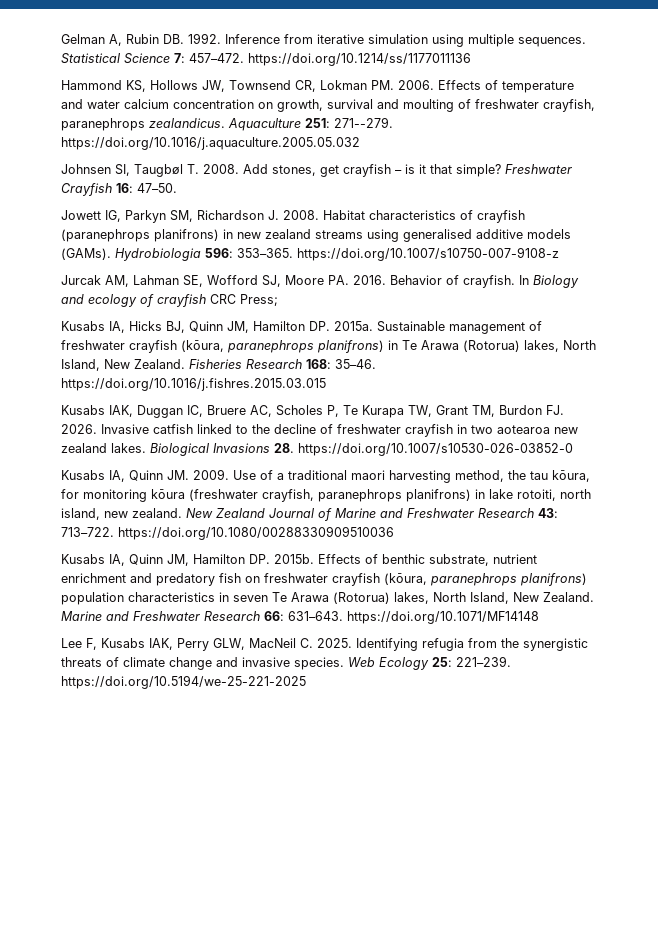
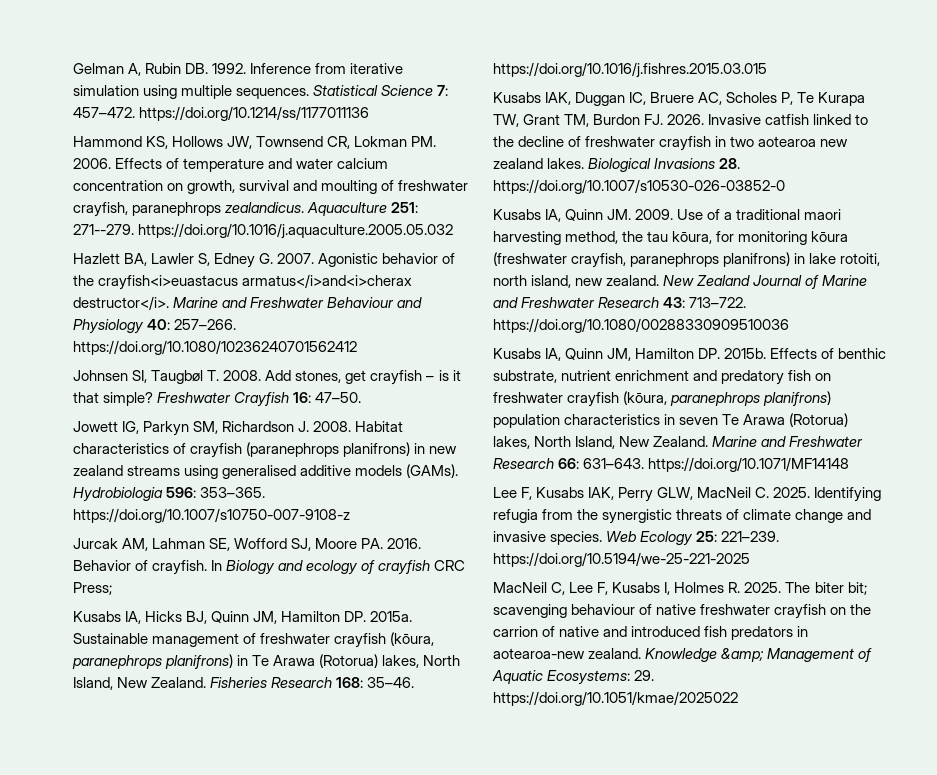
+ Hazlett BA, Lawler S, Edney G. 2007. Agonistic behavior of the crayfish<i>euastacus armatus</i>and<i>cherax destructor</i>. Marine and Freshwater Behaviour and Physiology 40: 257–266. https://doi.org/10.1080/10236240701562412
+ MacNeil C, Lee F, Kusabs I, Holmes R. 2025. The biter bit; scavenging behaviour of native freshwater crayfish on the carrion of native and introduced fish predators in aotearoa-new zealand. Knowledge &amp; Management of Aquatic Ecosystems: 29. https://doi.org/10.1051/kmae/2025022

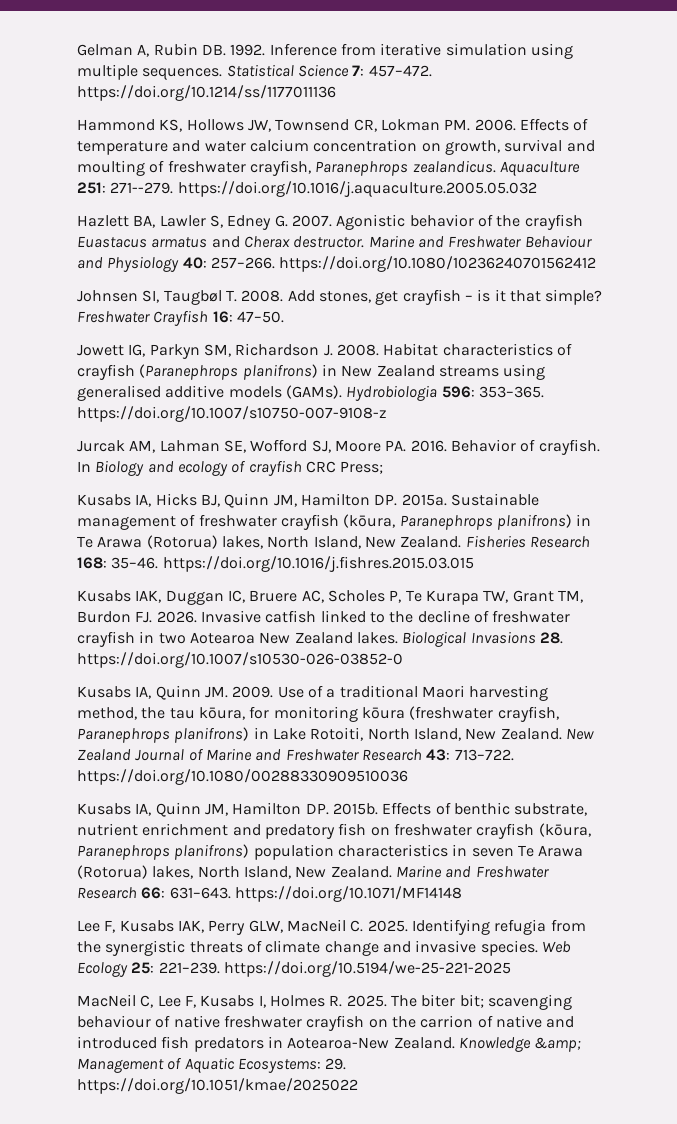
- Effects of temperature and water calcium concentration on growth, survival and moulting of freshwater crayfish, paranephrops zealandicus.
+ Effects of temperature and water calcium concentration on growth, survival and moulting of freshwater crayfish, Paranephrops zealandicus.
- Agonistic behavior of the crayfish<i>euastacus armatus</i>and<i>cherax destructor</i>.
+ Agonistic behavior of the crayfish Euastacus armatus and Cherax destructor.
- Habitat characteristics of crayfish (paranephrops planifrons) in new zealand streams using generalised additive models (GAMs).
+ Habitat characteristics of crayfish (Paranephrops planifrons) in New Zealand streams using generalised additive models (GAMs).
- Sustainable management of freshwater crayfish (kōura, paranephrops planifrons) in Te Arawa (Rotorua) lakes, North Island, New Zealand.
+ Sustainable management of freshwater crayfish (kōura, Paranephrops planifrons) in Te Arawa (Rotorua) lakes, North Island, New Zealand.
- Invasive catfish linked to the decline of freshwater crayfish in two aotearoa new zealand lakes.
+ Invasive catfish linked to the decline of freshwater crayfish in two Aotearoa New Zealand lakes.
- Use of a traditional maori harvesting method, the tau kōura, for monitoring kōura (freshwater crayfish, paranephrops planifrons) in lake rotoiti, north island, new zealand.
+ Use of a traditional Maori harvesting method, the tau kōura, for monitoring kōura (freshwater crayfish, Paranephrops planifrons) in Lake Rotoiti, North Island, New Zealand.
- Effects of benthic substrate, nutrient enrichment and predatory fish on freshwater crayfish (kōura, paranephrops planifrons) population characteristics in seven Te Arawa (Rotorua) lakes, North Island, New Zealand.
+ Effects of benthic substrate, nutrient enrichment and predatory fish on freshwater crayfish (kōura, Paranephrops planifrons) population characteristics in seven Te Arawa (Rotorua) lakes, North Island, New Zealand.
- The biter bit; scavenging behaviour of native freshwater crayfish on the carrion of native and introduced fish predators in aotearoa-new zealand.
+ The biter bit; scavenging behaviour of native freshwater crayfish on the carrion of native and introduced fish predators in Aotearoa-New Zealand.

